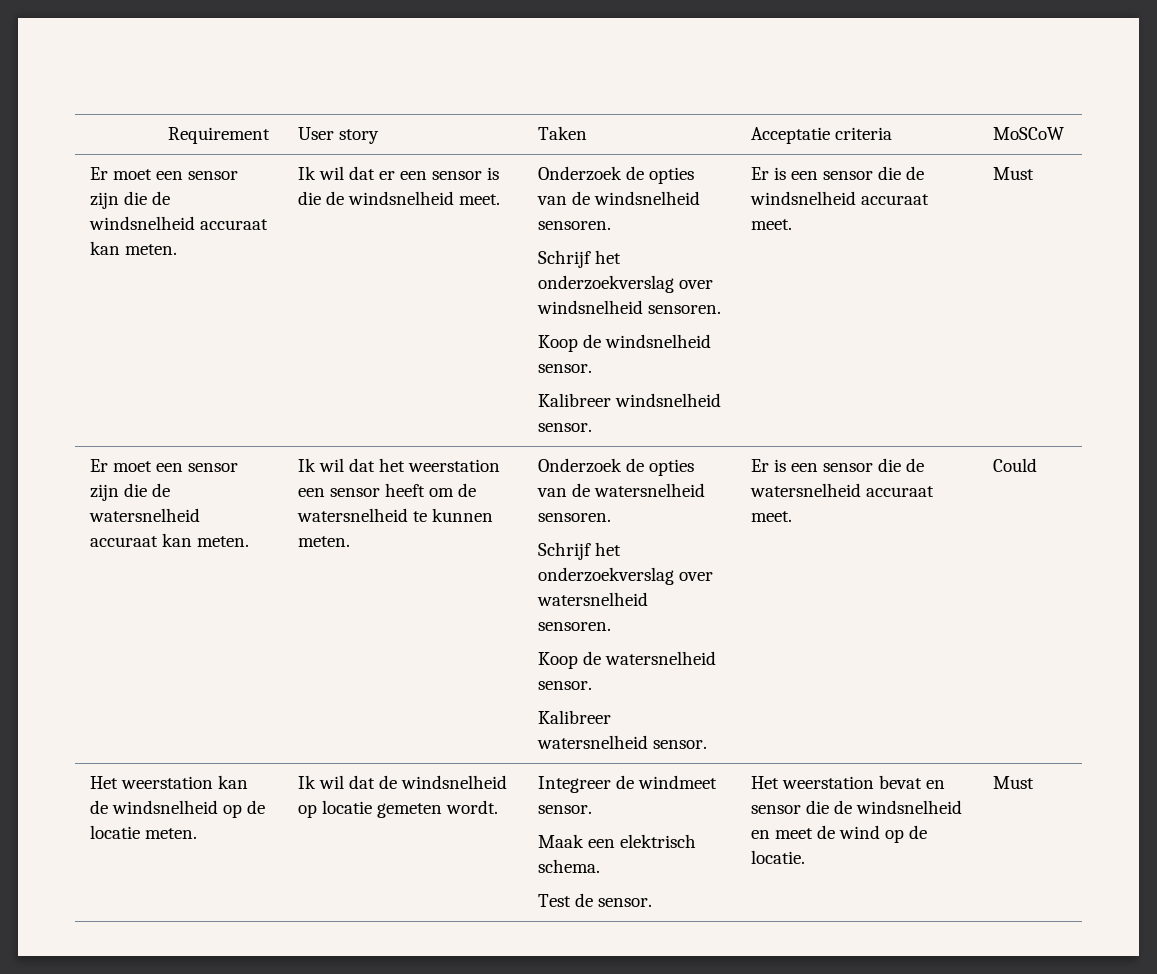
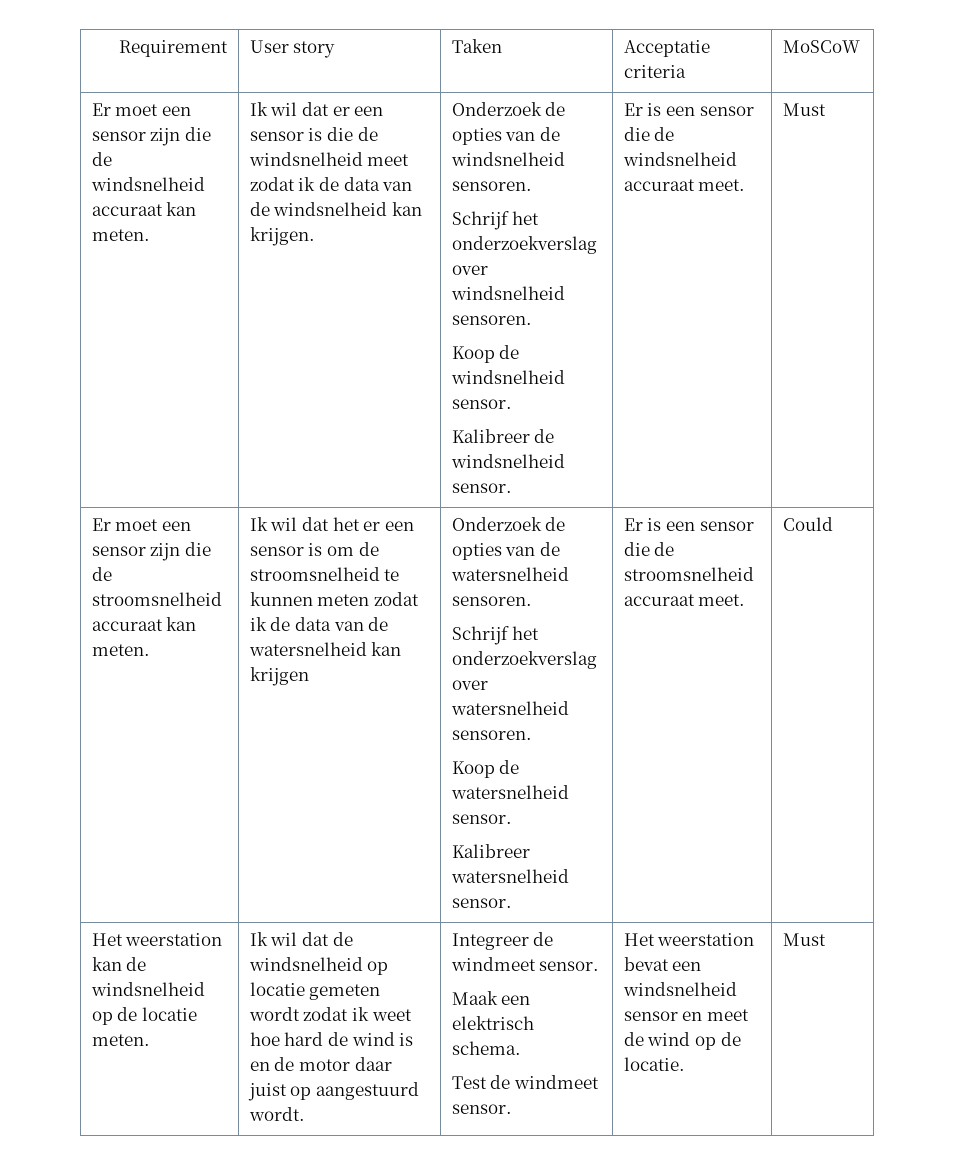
- Ik wil dat er een sensor is die de windsnelheid meet.
+ Ik wil dat er een sensor is die de windsnelheid meet zodat ik de data van de windsnelheid kan krijgen.
- Kalibreer windsnelheid sensor.
+ Kalibreer de windsnelheid sensor.
- Er moet een sensor zijn die de watersnelheid accuraat kan meten.
+ Er moet een sensor zijn die de stroomsnelheid accuraat kan meten.
- Ik wil dat het weerstation een sensor heeft om de watersnelheid te kunnen meten.
+ Ik wil dat het er een sensor is om de stroomsnelheid te kunnen meten zodat ik de data van de watersnelheid kan krijgen
- Er is een sensor die de watersnelheid accuraat meet.
+ Er is een sensor die de stroomsnelheid accuraat meet.
- Ik wil dat de windsnelheid op locatie gemeten wordt.
+ Ik wil dat de windsnelheid op locatie gemeten wordt zodat ik weet hoe hard de wind is en de motor daar juist op aangestuurd wordt.
- Test de sensor.
+ Test de windmeet sensor.
- Het weerstation bevat en sensor die de windsnelheid en meet de wind op de locatie.
+ Het weerstation bevat een windsnelheid sensor en meet de wind op de locatie.

